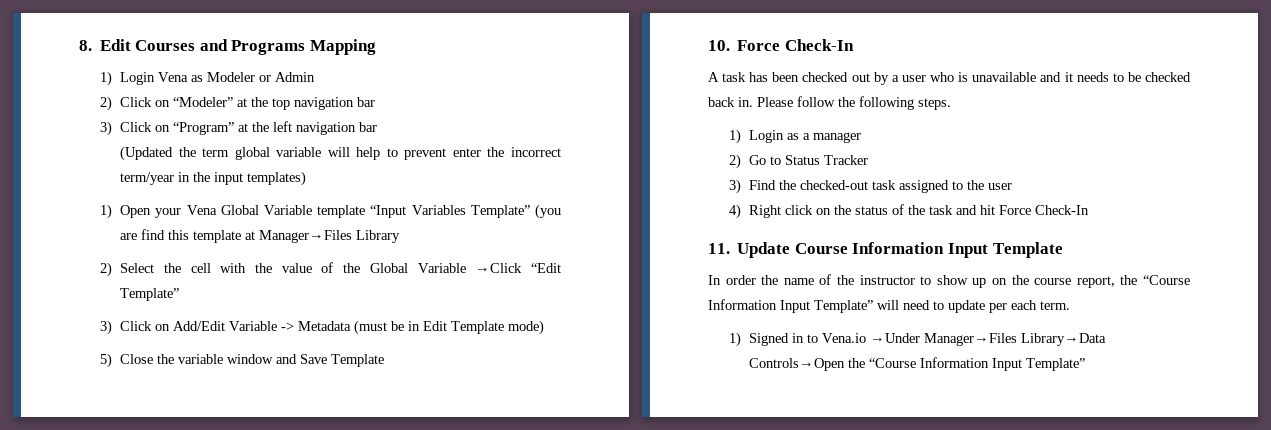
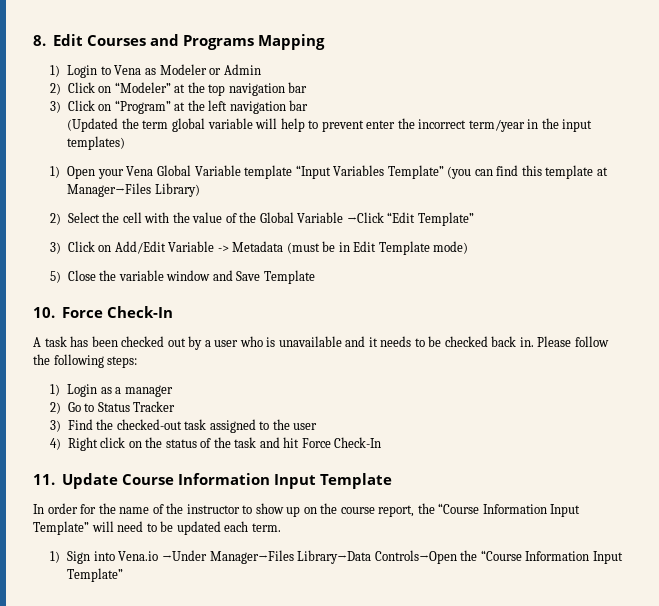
- 1) Login Vena as Modeler or Admin
+ 1) Login to Vena as Modeler or Admin
- 1) Open your Vena Global Variable template “Input Variables Template” (you are find this template at Manager→Files Library
+ 1) Open your Vena Global Variable template “Input Variables Template” (you can find this template at Manager→Files Library)
- Please follow the following steps.
+ Please follow the following steps:
- In order the name of the instructor to show up on the course report, the “Course Information Input Template” will need to update per each term.
+ In order for the name of the instructor to show up on the course report, the “Course Information Input Template” will need to be updated each term.
- 1) Signed in to Vena.io →Under Manager→Files Library→Data Controls→Open the “Course Information Input Template”
+ 1) Sign into Vena.io →Under Manager→Files Library→Data Controls→Open the “Course Information Input Template”

